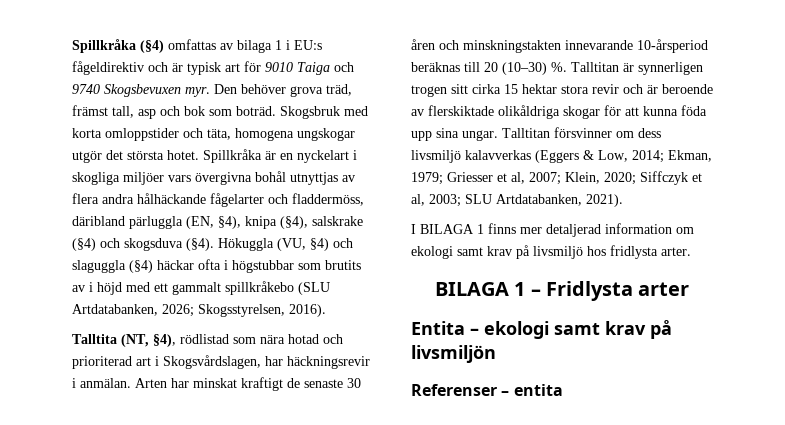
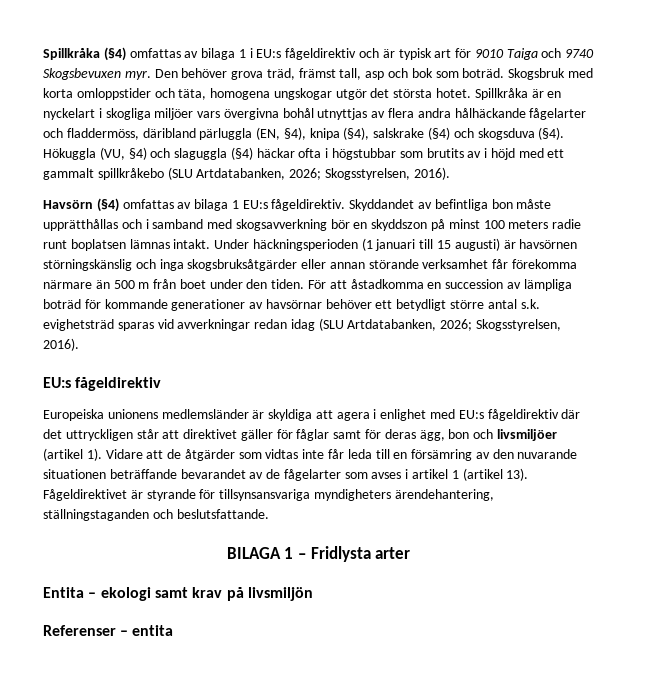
- Talltita (NT, §4), rödlistad som nära hotad och prioriterad art i Skogsvårdslagen, har häckningsrevir i anmälan. Arten har minskat kraftigt de senaste 30 åren och minskningstakten innevarande 10-årsperiod beräknas till 20 (10–30) %. Talltitan är synnerligen trogen sitt cirka 15 hektar stora revir och är beroende av flerskiktade olikåldriga skogar för att kunna föda upp sina ungar. Talltitan försvinner om dess livsmiljö kalavverkas (Eggers & Low, 2014; Ekman, 1979; Griesser et al, 2007; Klein, 2020; Siffczyk et al, 2003; SLU Artdatabanken, 2021).
- I BILAGA 1 finns mer detaljerad information om ekologi samt krav på livsmiljö hos fridlysta arter.
+ Havsörn (§4) omfattas av bilaga 1 EU:s fågeldirektiv. Skyddandet av befintliga bon måste upprätthållas och i samband med skogsavverkning bör en skyddszon på minst 100 meters radie runt boplatsen lämnas intakt. Under häckningsperioden (1 januari till 15 augusti) är havsörnen störningskänslig och inga skogsbruksåtgärder eller annan störande verksamhet får förekomma närmare än 500 m från boet under den tiden. För att åstadkomma en succession av lämpliga boträd för kommande generationer av havsörnar behöver ett betydligt större antal s.k. evighetsträd sparas vid avverkningar redan idag (SLU Artdatabanken, 2026; Skogsstyrelsen, 2016).
+ EU:s fågeldirektiv
+ Europeiska unionens medlemsländer är skyldiga att agera i enlighet med EU:s fågeldirektiv där det uttryckligen står att direktivet gäller för fåglar samt för deras ägg, bon och livsmiljöer (artikel 1). Vidare att de åtgärder som vidtas inte får leda till en försämring av den nuvarande situationen beträffande bevarandet av de fågelarter som avses i artikel 1 (artikel 13). Fågeldirektivet är styrande för tillsynsansvariga myndigheters ärendehantering, ställningstaganden och beslutsfattande.

